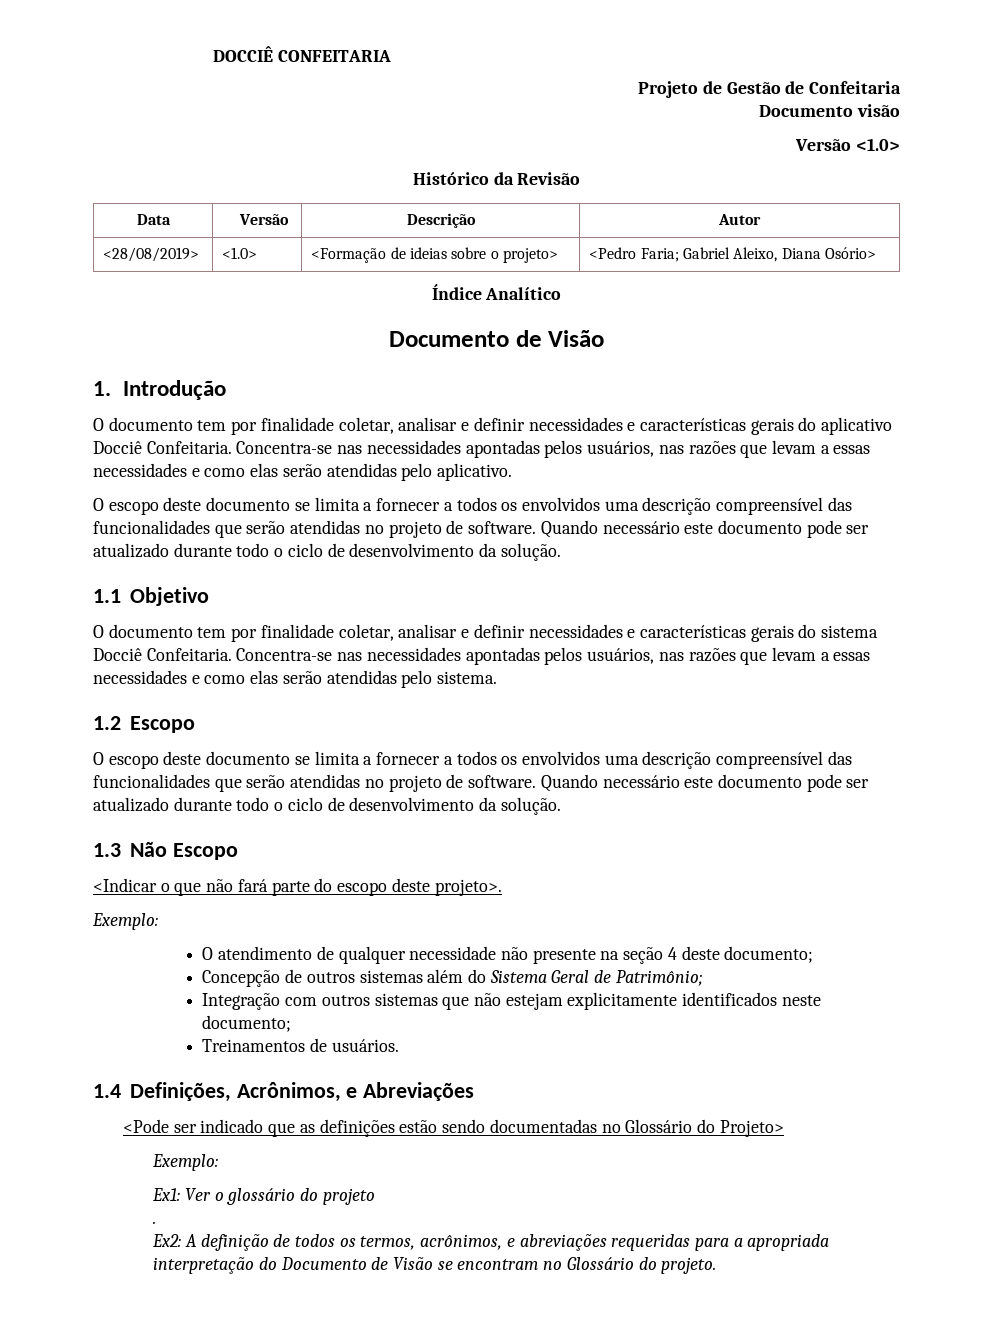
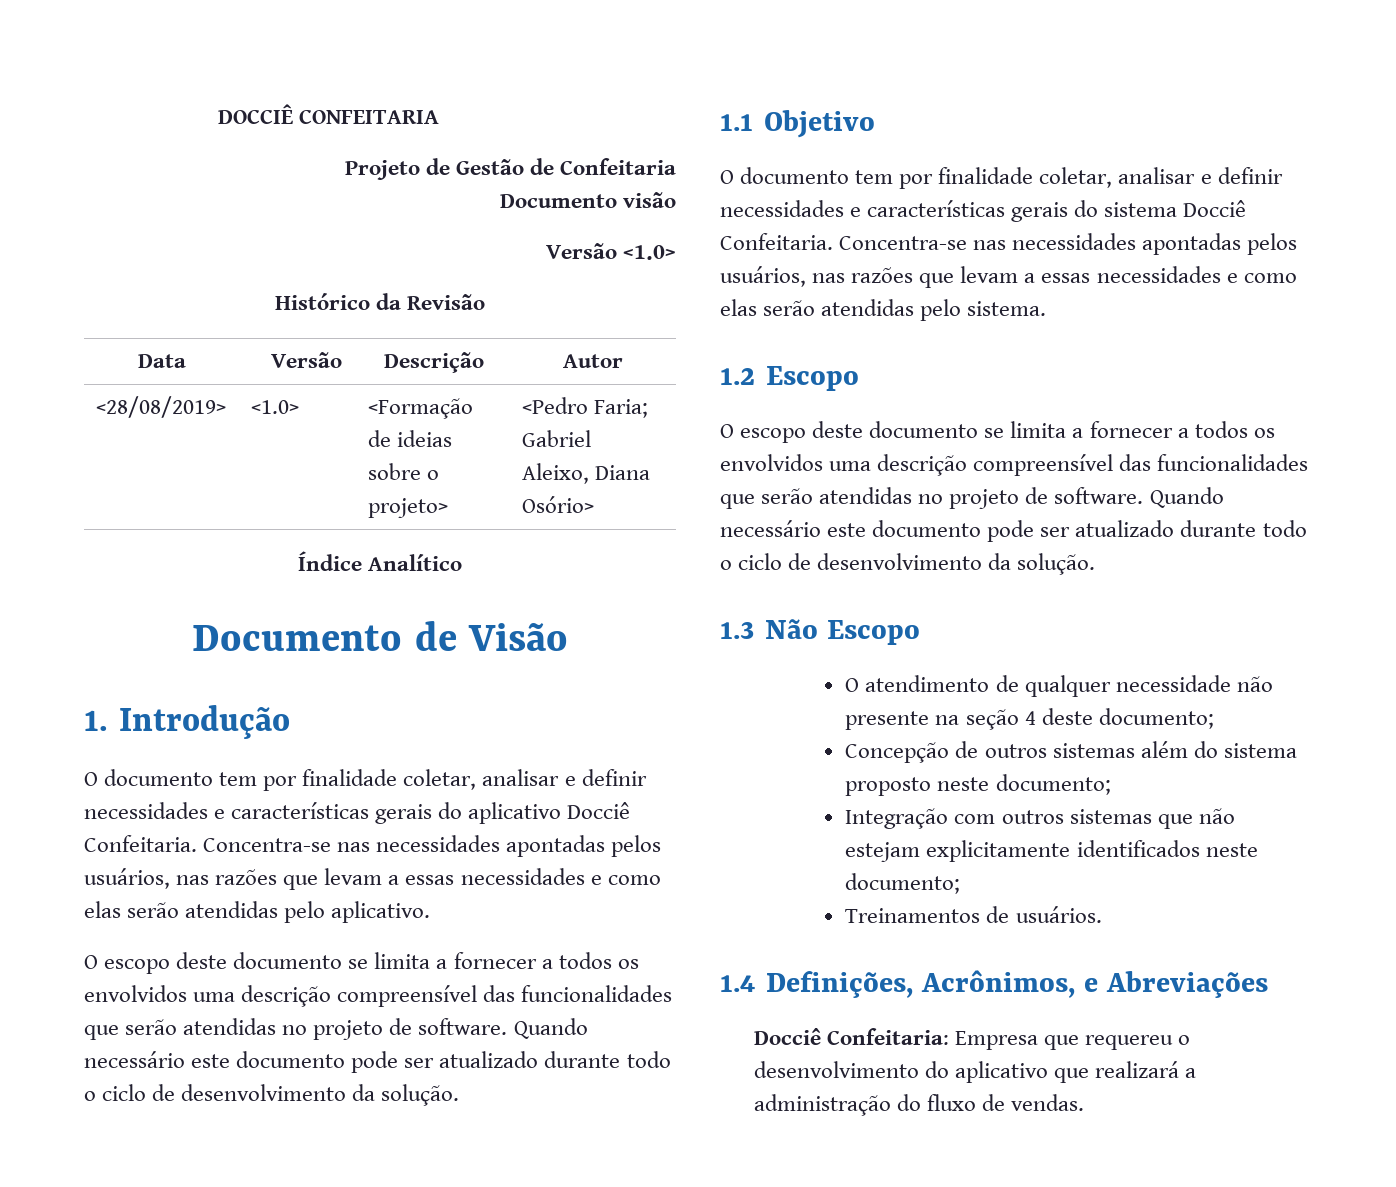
- <Indicar o que não fará parte do escopo deste projeto>.
- Exemplo:
- Concepção de outros sistemas além do Sistema Geral de Patrimônio;
+ Concepção de outros sistemas além do sistema proposto neste documento;
- <Pode ser indicado que as definições estão sendo documentadas no Glossário do Projeto>
- Exemplo:
- Ex1: Ver o glossário do projeto
- .
- Ex2: A definição de todos os termos, acrônimos, e abreviações requeridas para a apropriada interpretação do Documento de Visão se encontram no Glossário do projeto.
+ Docciê Confeitaria: Empresa que requereu o desenvolvimento do aplicativo que realizará a administração do fluxo de vendas.

